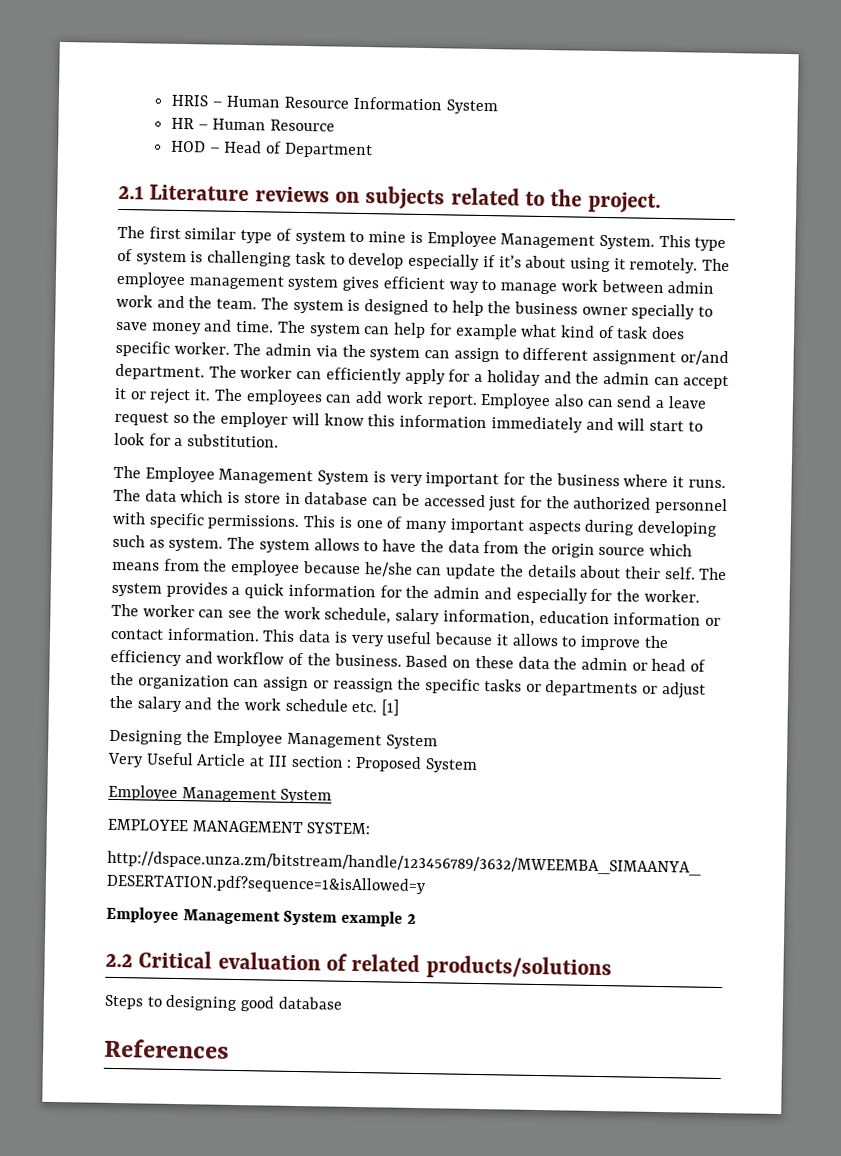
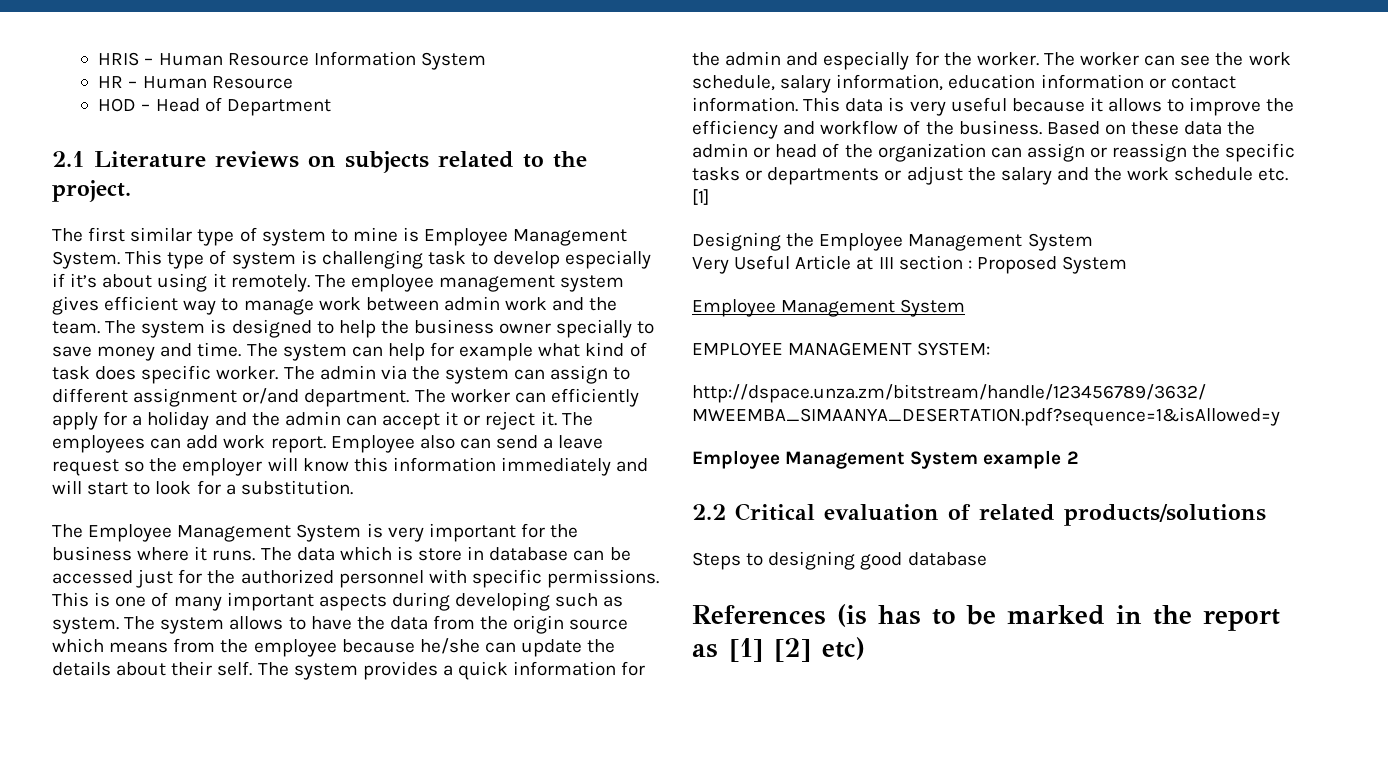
- References
+ References (is has to be marked in the report as [1] [2] etc)

